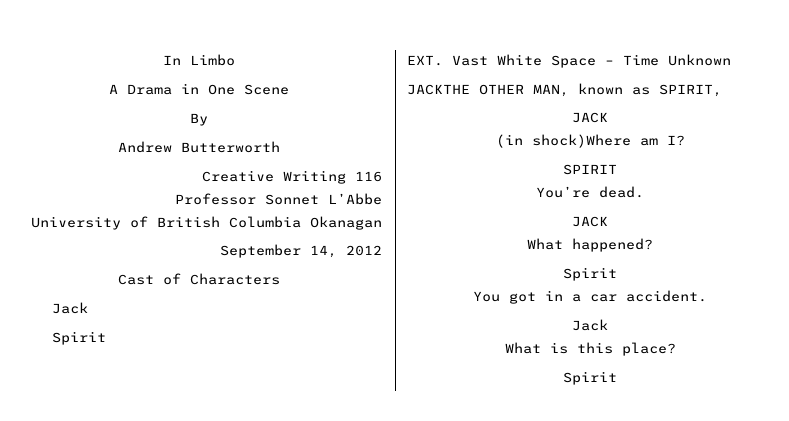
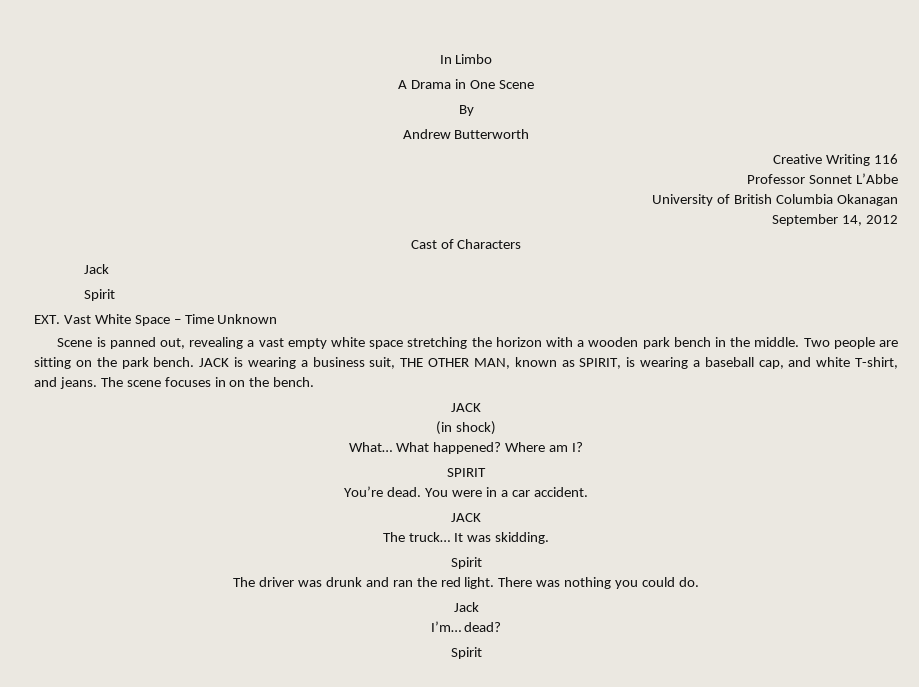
- JACKTHE OTHER MAN, known as SPIRIT,
+ Scene is panned out, revealing a vast empty white space stretching the horizon with a wooden park bench in the middle. Two people are sitting on the park bench. JACK is wearing a business suit, THE OTHER MAN, known as SPIRIT, is wearing a baseball cap, and white T-shirt, and jeans. The scene focuses in on the bench.
  JACK
- (in shock)Where am I?
+ (in shock)
+ What… What happened? Where am I?
- You’re dead.
+ You’re dead. You were in a car accident.
  JACK
- What happened?
+ The truck… It was skidding.
  Spirit
- You got in a car accident.
+ The driver was drunk and ran the red light. There was nothing you could do.
  Jack
- What is this place?
+ I’m… dead?

